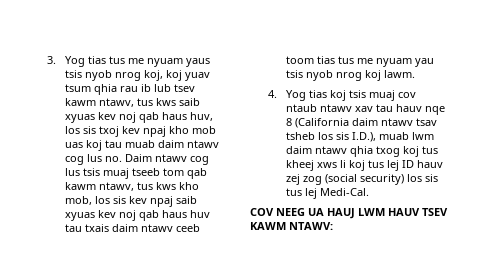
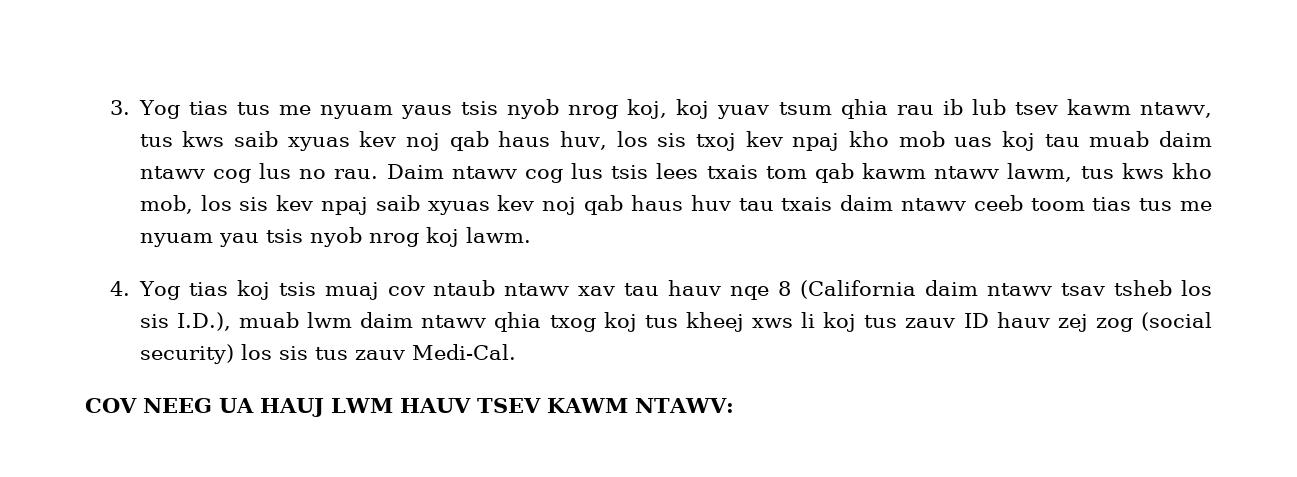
- 3. Yog tias tus me nyuam yaus tsis nyob nrog koj, koj yuav tsum qhia rau ib lub tsev kawm ntawv, tus kws saib xyuas kev noj qab haus huv, los sis txoj kev npaj kho mob uas koj tau muab daim ntawv cog lus no. Daim ntawv cog lus tsis muaj tseeb tom qab kawm ntawv, tus kws kho mob, los sis kev npaj saib xyuas kev noj qab haus huv tau txais daim ntawv ceeb toom tias tus me nyuam yau tsis nyob nrog koj lawm.
+ 3. Yog tias tus me nyuam yaus tsis nyob nrog koj, koj yuav tsum qhia rau ib lub tsev kawm ntawv, tus kws saib xyuas kev noj qab haus huv, los sis txoj kev npaj kho mob uas koj tau muab daim ntawv cog lus no rau. Daim ntawv cog lus tsis lees txais tom qab kawm ntawv lawm, tus kws kho mob, los sis kev npaj saib xyuas kev noj qab haus huv tau txais daim ntawv ceeb toom tias tus me nyuam yau tsis nyob nrog koj lawm.
- 4. Yog tias koj tsis muaj cov ntaub ntawv xav tau hauv nqe 8 (California daim ntawv tsav tsheb los sis I.D.), muab lwm daim ntawv qhia txog koj tus kheej xws li koj tus lej ID hauv zej zog (social security) los sis tus lej Medi-Cal.
+ 4. Yog tias koj tsis muaj cov ntaub ntawv xav tau hauv nqe 8 (California daim ntawv tsav tsheb los sis I.D.), muab lwm daim ntawv qhia txog koj tus kheej xws li koj tus zauv ID hauv zej zog (social security) los sis tus zauv Medi-Cal.

